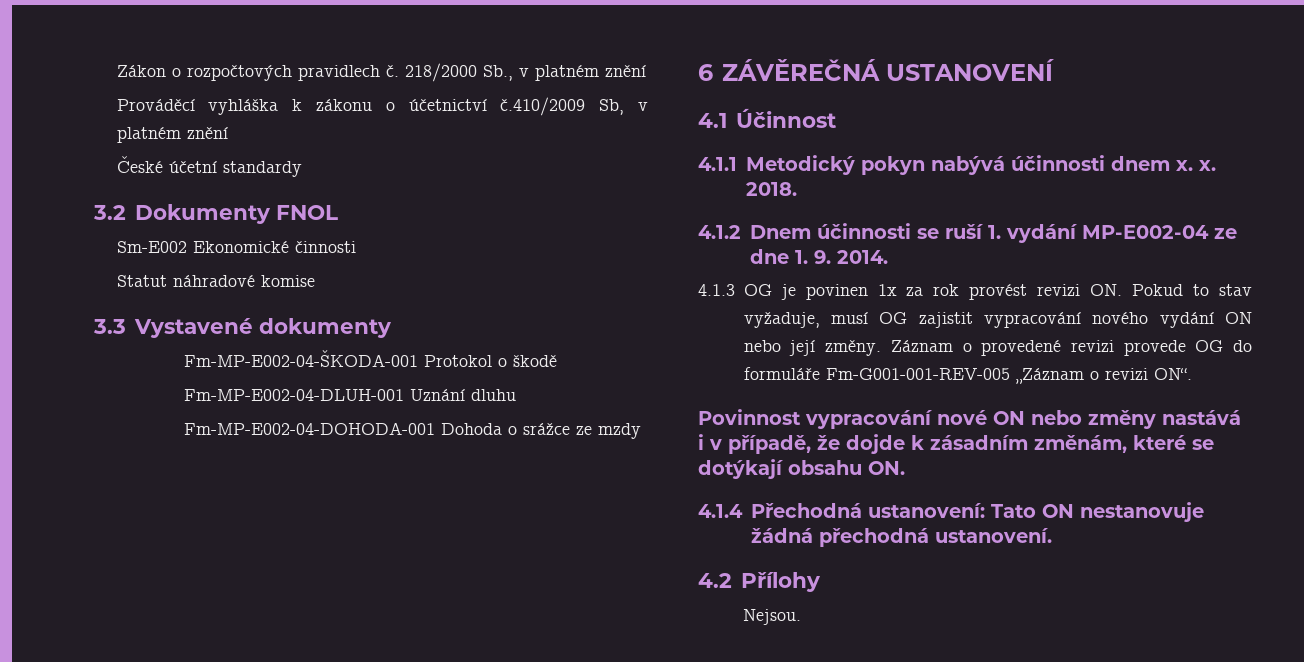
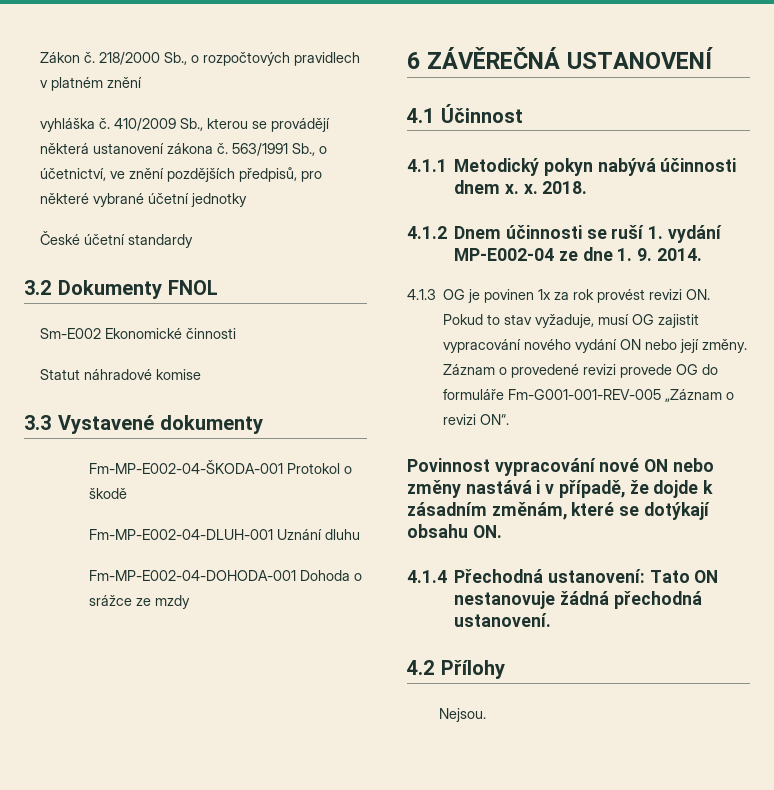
- Zákon o rozpočtových pravidlech č. 218/2000 Sb., v platném znění
- Prováděcí vyhláška k zákonu o účetnictví č.410/2009 Sb, v platném znění
+ Zákon č. 218/2000 Sb., o rozpočtových pravidlech v platném znění
+ vyhláška č. 410/2009 Sb., kterou se provádějí některá ustanovení zákona č. 563/1991 Sb., o účetnictví, ve znění pozdějších předpisů, pro některé vybrané účetní jednotky

